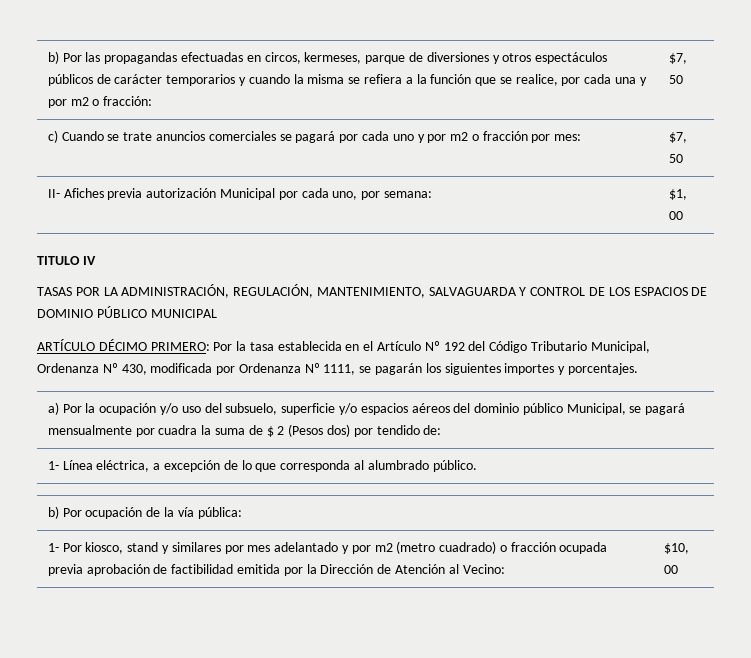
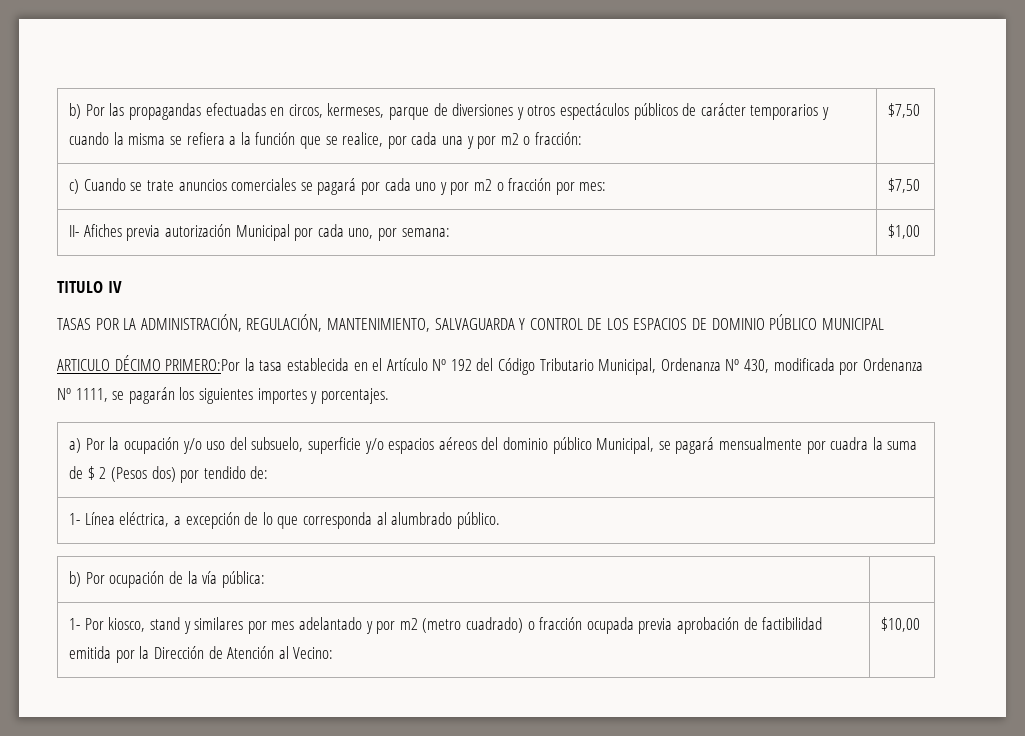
- b) Por las propagandas efectuadas en circos, kermeses, parque de diversiones y otros espectáculos públicos de carácter temporarios y cuando la misma se refiera a la función que se realice, por cada una y por m2 o fracción: | $7, 50
+ b) Por las propagandas efectuadas en circos, kermeses, parque de diversiones y otros espectáculos públicos de carácter temporarios y cuando la misma se refiera a la función que se realice, por cada una y por m2 o fracción: | $7,50
- c) Cuando se trate anuncios comerciales se pagará por cada uno y por m2 o fracción por mes: | $7, 50
+ c) Cuando se trate anuncios comerciales se pagará por cada uno y por m2 o fracción por mes: | $7,50
- II- Afiches previa autorización Municipal por cada uno, por semana: | $1, 00
+ II- Afiches previa autorización Municipal por cada uno, por semana: | $1,00
- ARTÍCULO DÉCIMO PRIMERO: Por la tasa establecida en el Artículo Nº 192 del Código Tributario Municipal, Ordenanza Nº 430, modificada por Ordenanza Nº 1111, se pagarán los siguientes importes y porcentajes.
+ ARTICULO DÉCIMO PRIMERO:Por la tasa establecida en el Artículo Nº 192 del Código Tributario Municipal, Ordenanza Nº 430, modificada por Ordenanza Nº 1111, se pagarán los siguientes importes y porcentajes.
- 1- Por kiosco, stand y similares por mes adelantado y por m2 (metro cuadrado) o fracción ocupada previa aprobación de factibilidad emitida por la Dirección de Atención al Vecino: | $10, 00
+ 1- Por kiosco, stand y similares por mes adelantado y por m2 (metro cuadrado) o fracción ocupada previa aprobación de factibilidad emitida por la Dirección de Atención al Vecino: | $10,00

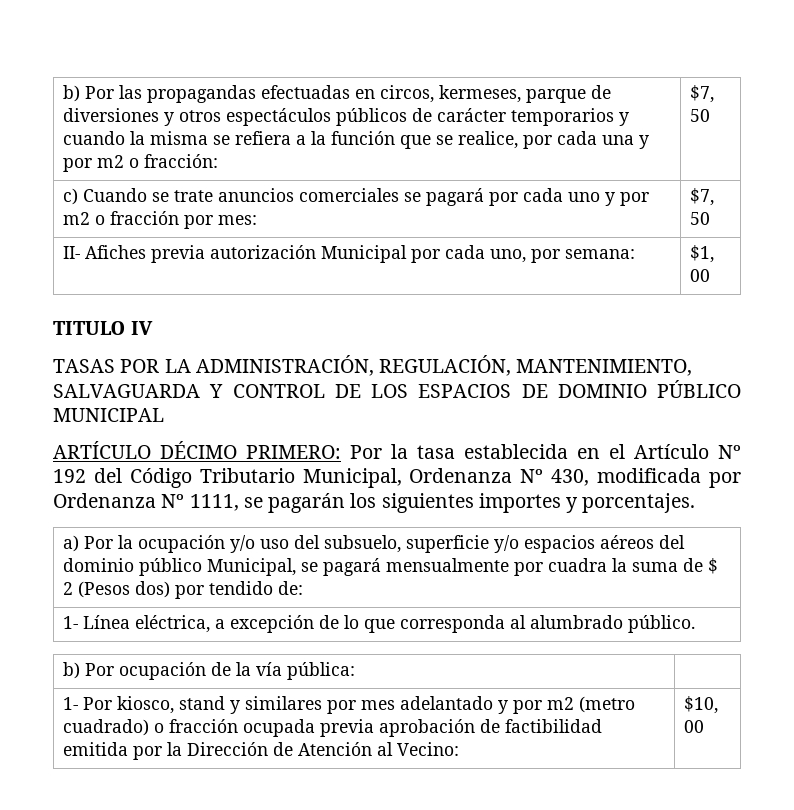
- b) Por las propagandas efectuadas en circos, kermeses, parque de diversiones y otros espectáculos públicos de carácter temporarios y cuando la misma se refiera a la función que se realice, por cada una y por m2 o fracción: | $7,50
+ b) Por las propagandas efectuadas en circos, kermeses, parque de diversiones y otros espectáculos públicos de carácter temporarios y cuando la misma se refiera a la función que se realice, por cada una y por m2 o fracción: | $7, 50
- c) Cuando se trate anuncios comerciales se pagará por cada uno y por m2 o fracción por mes: | $7,50
+ c) Cuando se trate anuncios comerciales se pagará por cada uno y por m2 o fracción por mes: | $7, 50
- II- Afiches previa autorización Municipal por cada uno, por semana: | $1,00
+ II- Afiches previa autorización Municipal por cada uno, por semana: | $1, 00
- ARTICULO DÉCIMO PRIMERO:Por la tasa establecida en el Artículo Nº 192 del Código Tributario Municipal, Ordenanza Nº 430, modificada por Ordenanza Nº 1111, se pagarán los siguientes importes y porcentajes.
+ ARTÍCULO DÉCIMO PRIMERO: Por la tasa establecida en el Artículo Nº 192 del Código Tributario Municipal, Ordenanza Nº 430, modificada por Ordenanza Nº 1111, se pagarán los siguientes importes y porcentajes.
- 1- Por kiosco, stand y similares por mes adelantado y por m2 (metro cuadrado) o fracción ocupada previa aprobación de factibilidad emitida por la Dirección de Atención al Vecino: | $10,00
+ 1- Por kiosco, stand y similares por mes adelantado y por m2 (metro cuadrado) o fracción ocupada previa aprobación de factibilidad emitida por la Dirección de Atención al Vecino: | $10, 00

